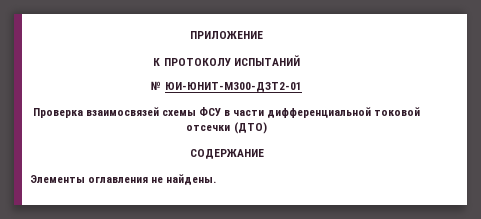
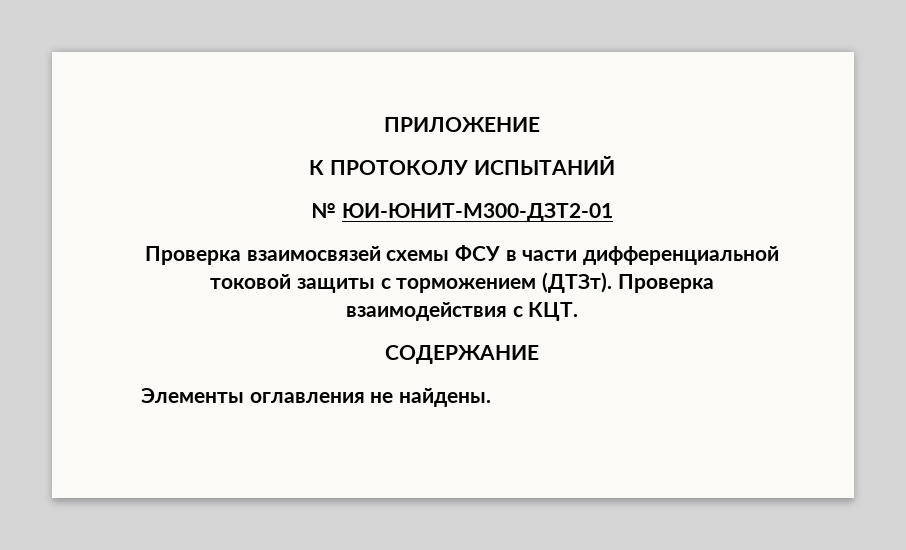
- Проверка взаимосвязей схемы ФСУ в части дифференциальной токовой отсечки (ДТО)
+ Проверка взаимосвязей схемы ФСУ в части дифференциальной токовой защиты с торможением (ДТЗт). Проверка взаимодействия с КЦТ.

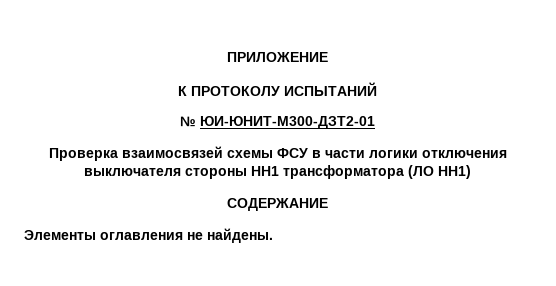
- Проверка взаимосвязей схемы ФСУ в части дифференциальной токовой защиты с торможением (ДТЗт). Проверка взаимодействия с КЦТ.
+ Проверка взаимосвязей схемы ФСУ в части логики отключения выключателя стороны НН1 трансформатора (ЛО НН1)

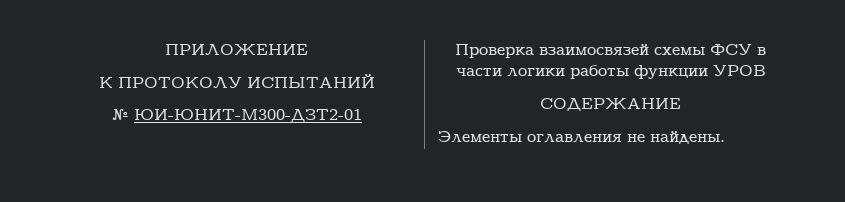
- Проверка взаимосвязей схемы ФСУ в части логики отключения выключателя стороны НН1 трансформатора (ЛО НН1)
+ Проверка взаимосвязей схемы ФСУ в части логики работы функции УРОВ

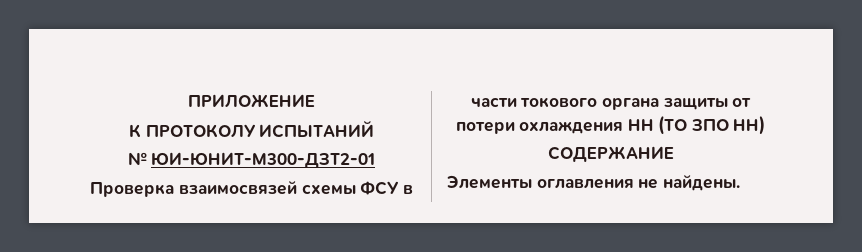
- Проверка взаимосвязей схемы ФСУ в части логики работы функции УРОВ
+ Проверка взаимосвязей схемы ФСУ в части токового органа защиты от потери охлаждения НН (ТО ЗПО НН)

